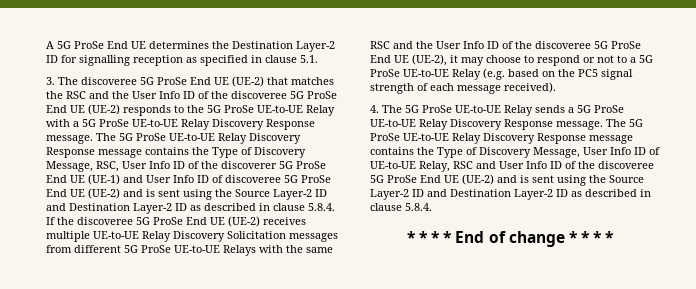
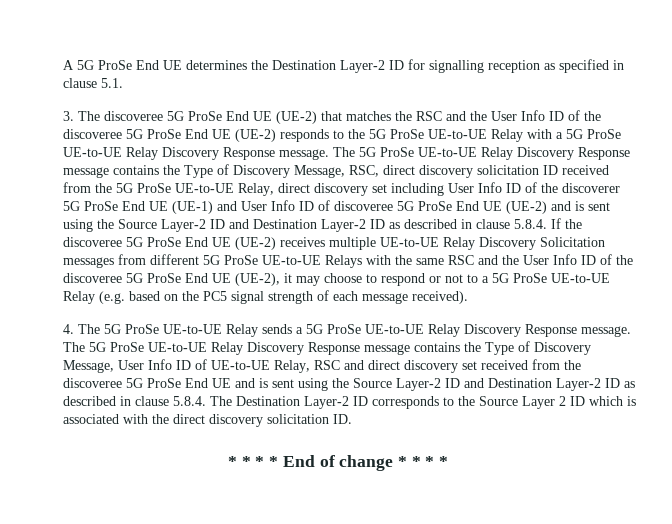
- The 5G ProSe UE-to-UE Relay Discovery Response message contains the Type of Discovery Message, RSC, User Info ID of the discoverer 5G ProSe End UE (UE-1) and User Info ID of discoveree 5G ProSe End UE (UE-2) and is sent using the Source Layer-2 ID and Destination Layer-2 ID as described in clause 5.8.4. If the discoveree 5G ProSe End UE (UE-2) receives multiple UE-to-UE Relay Discovery Solicitation messages from different 5G ProSe UE-to-UE Relays with the same RSC and the User Info ID of the discoveree 5G ProSe End UE (UE-2), it may choose to respond or not to a 5G ProSe UE-to-UE Relay (e.g. based on the PC5 signal strength of each message received).
+ The 5G ProSe UE-to-UE Relay Discovery Response message contains the Type of Discovery Message, RSC, direct discovery solicitation ID received from the 5G ProSe UE-to-UE Relay, direct discovery set including User Info ID of the discoverer 5G ProSe End UE (UE-1) and User Info ID of discoveree 5G ProSe End UE (UE-2) and is sent using the Source Layer-2 ID and Destination Layer-2 ID as described in clause 5.8.4. If the discoveree 5G ProSe End UE (UE-2) receives multiple UE-to-UE Relay Discovery Solicitation messages from different 5G ProSe UE-to-UE Relays with the same RSC and the User Info ID of the discoveree 5G ProSe End UE (UE-2), it may choose to respond or not to a 5G ProSe UE-to-UE Relay (e.g. based on the PC5 signal strength of each message received).
- The 5G ProSe UE-to-UE Relay Discovery Response message contains the Type of Discovery Message, User Info ID of UE-to-UE Relay, RSC and User Info ID of the discoveree 5G ProSe End UE (UE-2) and is sent using the Source Layer-2 ID and Destination Layer-2 ID as described in clause 5.8.4.
+ The 5G ProSe UE-to-UE Relay Discovery Response message contains the Type of Discovery Message, User Info ID of UE-to-UE Relay, RSC and direct discovery set received from the discoveree 5G ProSe End UE and is sent using the Source Layer-2 ID and Destination Layer-2 ID as described in clause 5.8.4. The Destination Layer-2 ID corresponds to the Source Layer 2 ID which is associated with the direct discovery solicitation ID.

